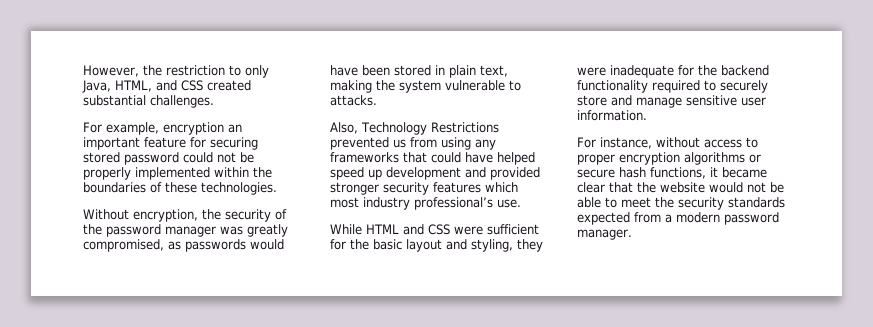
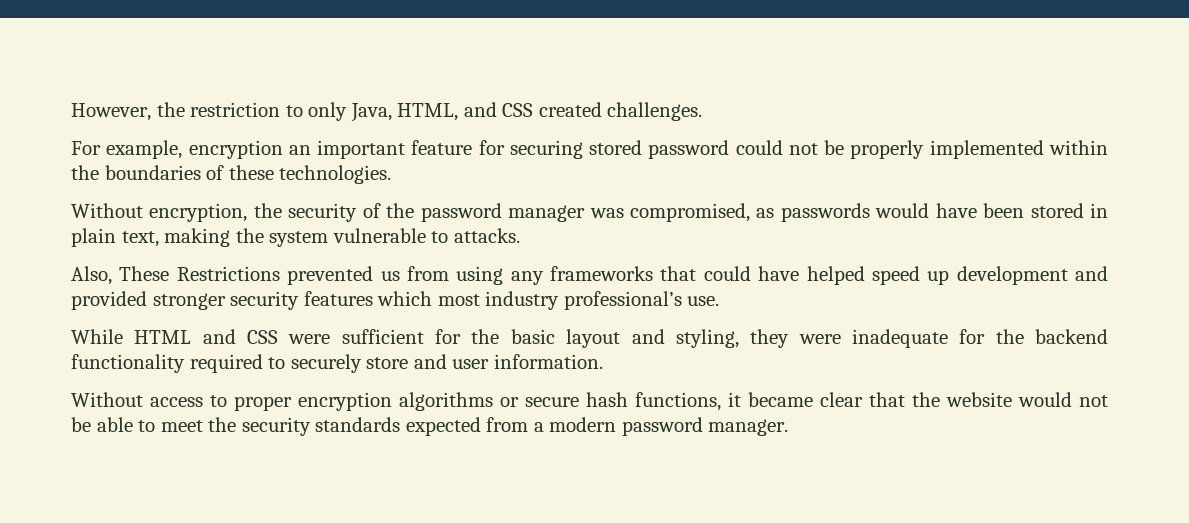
- However, the restriction to only Java, HTML, and CSS created substantial challenges.
+ However, the restriction to only Java, HTML, and CSS created challenges.
- Without encryption, the security of the password manager was greatly compromised, as passwords would have been stored in plain text, making the system vulnerable to attacks.
+ Without encryption, the security of the password manager was compromised, as passwords would have been stored in plain text, making the system vulnerable to attacks.
- Also, Technology Restrictions prevented us from using any frameworks that could have helped speed up development and provided stronger security features which most industry professional’s use.
+ Also, These Restrictions prevented us from using any frameworks that could have helped speed up development and provided stronger security features which most industry professional’s use.
- While HTML and CSS were sufficient for the basic layout and styling, they were inadequate for the backend functionality required to securely store and manage sensitive user information.
+ While HTML and CSS were sufficient for the basic layout and styling, they were inadequate for the backend functionality required to securely store and user information.
- For instance, without access to proper encryption algorithms or secure hash functions, it became clear that the website would not be able to meet the security standards expected from a modern password manager.
+ Without access to proper encryption algorithms or secure hash functions, it became clear that the website would not be able to meet the security standards expected from a modern password manager.

